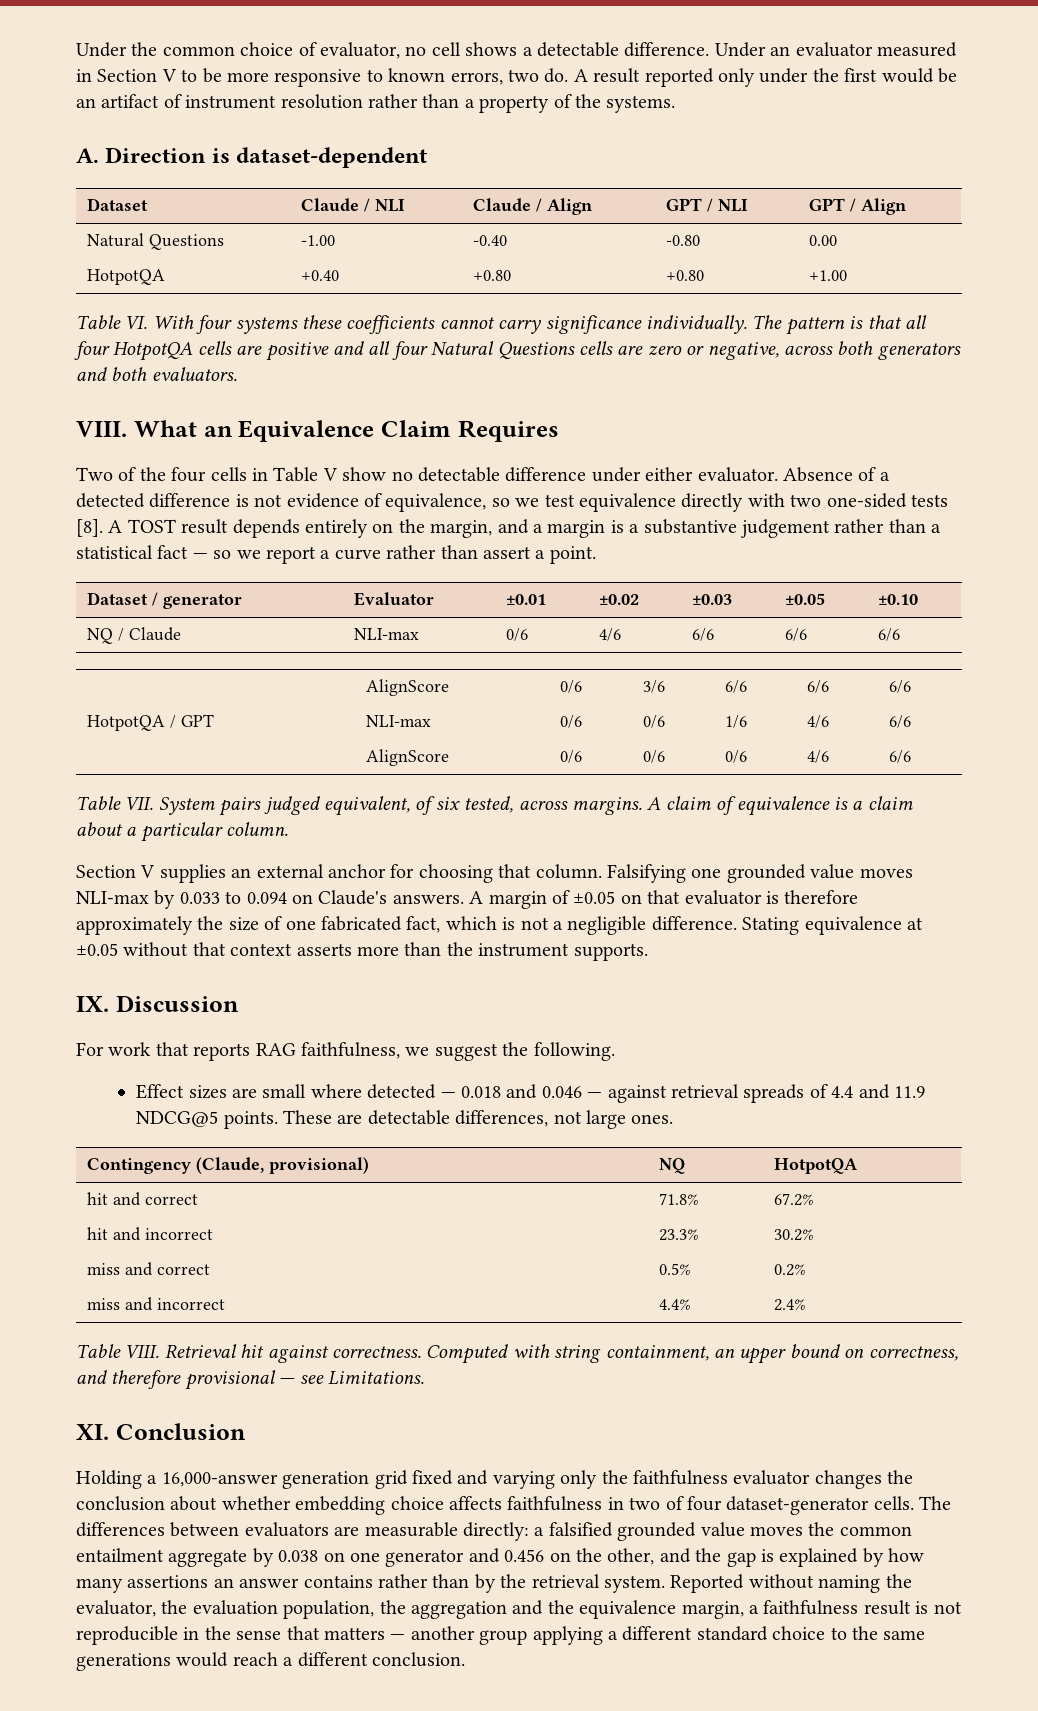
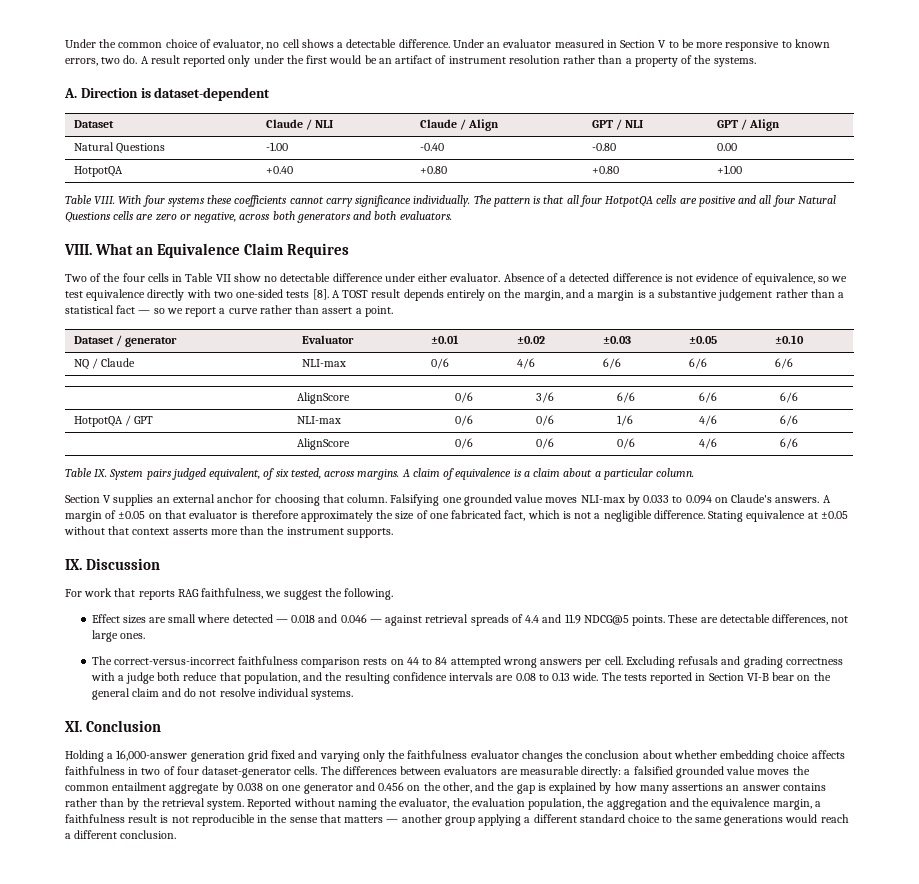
- Table VI. With four systems these coefficients cannot carry significance individually.
+ Table VIII. With four systems these coefficients cannot carry significance individually.
- Two of the four cells in Table V show no detectable difference under either evaluator.
+ Two of the four cells in Table VII show no detectable difference under either evaluator.
- Table VII. System pairs judged equivalent, of six tested, across margins.
+ Table IX. System pairs judged equivalent, of six tested, across margins.
- Contingency (Claude, provisional) | NQ | HotpotQA
- hit and correct | 71.8% | 67.2%
- hit and incorrect | 23.3% | 30.2%
- miss and correct | 0.5% | 0.2%
- miss and incorrect | 4.4% | 2.4%
- Table VIII. Retrieval hit against correctness. Computed with string containment, an upper bound on correctness, and therefore provisional — see Limitations.
+ The correct-versus-incorrect faithfulness comparison rests on 44 to 84 attempted wrong answers per cell. Excluding refusals and grading correctness with a judge both reduce that population, and the resulting confidence intervals are 0.08 to 0.13 wide. The tests reported in Section VI-B bear on the general claim and do not resolve individual systems.

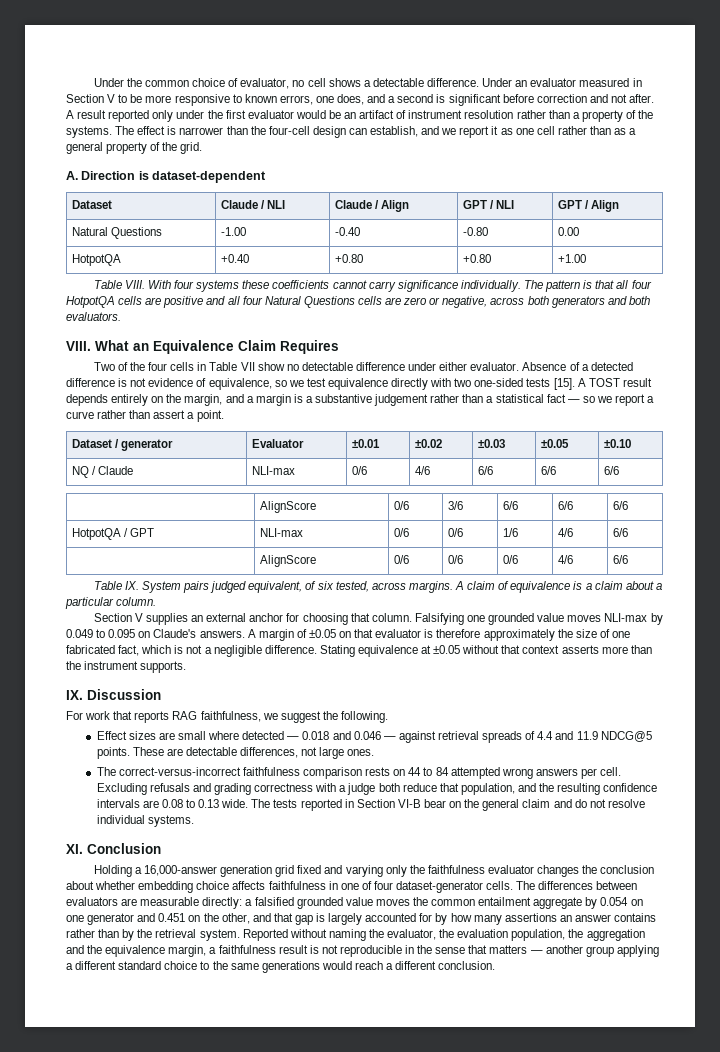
- Under an evaluator measured in Section V to be more responsive to known errors, two do.
+ Under an evaluator measured in Section V to be more responsive to known errors, one does, and a second is significant before correction and not after.
- A result reported only under the first would be an artifact of instrument resolution rather than a property of the systems.
+ A result reported only under the first evaluator would be an artifact of instrument resolution rather than a property of the systems. The effect is narrower than the four-cell design can establish, and we report it as one cell rather than as a general property of the grid.
- Absence of a detected difference is not evidence of equivalence, so we test equivalence directly with two one-sided tests [8].
+ Absence of a detected difference is not evidence of equivalence, so we test equivalence directly with two one-sided tests [15].
- Falsifying one grounded value moves NLI-max by 0.033 to 0.094 on Claude's answers.
+ Falsifying one grounded value moves NLI-max by 0.049 to 0.095 on Claude's answers.
- Holding a 16,000-answer generation grid fixed and varying only the faithfulness evaluator changes the conclusion about whether embedding choice affects faithfulness in two of four dataset-generator cells.
+ Holding a 16,000-answer generation grid fixed and varying only the faithfulness evaluator changes the conclusion about whether embedding choice affects faithfulness in one of four dataset-generator cells.
- The differences between evaluators are measurable directly: a falsified grounded value moves the common entailment aggregate by 0.038 on one generator and 0.456 on the other, and the gap is explained by how many assertions an answer contains rather than by the retrieval system.
+ The differences between evaluators are measurable directly: a falsified grounded value moves the common entailment aggregate by 0.054 on one generator and 0.451 on the other, and that gap is largely accounted for by how many assertions an answer contains rather than by the retrieval system.

